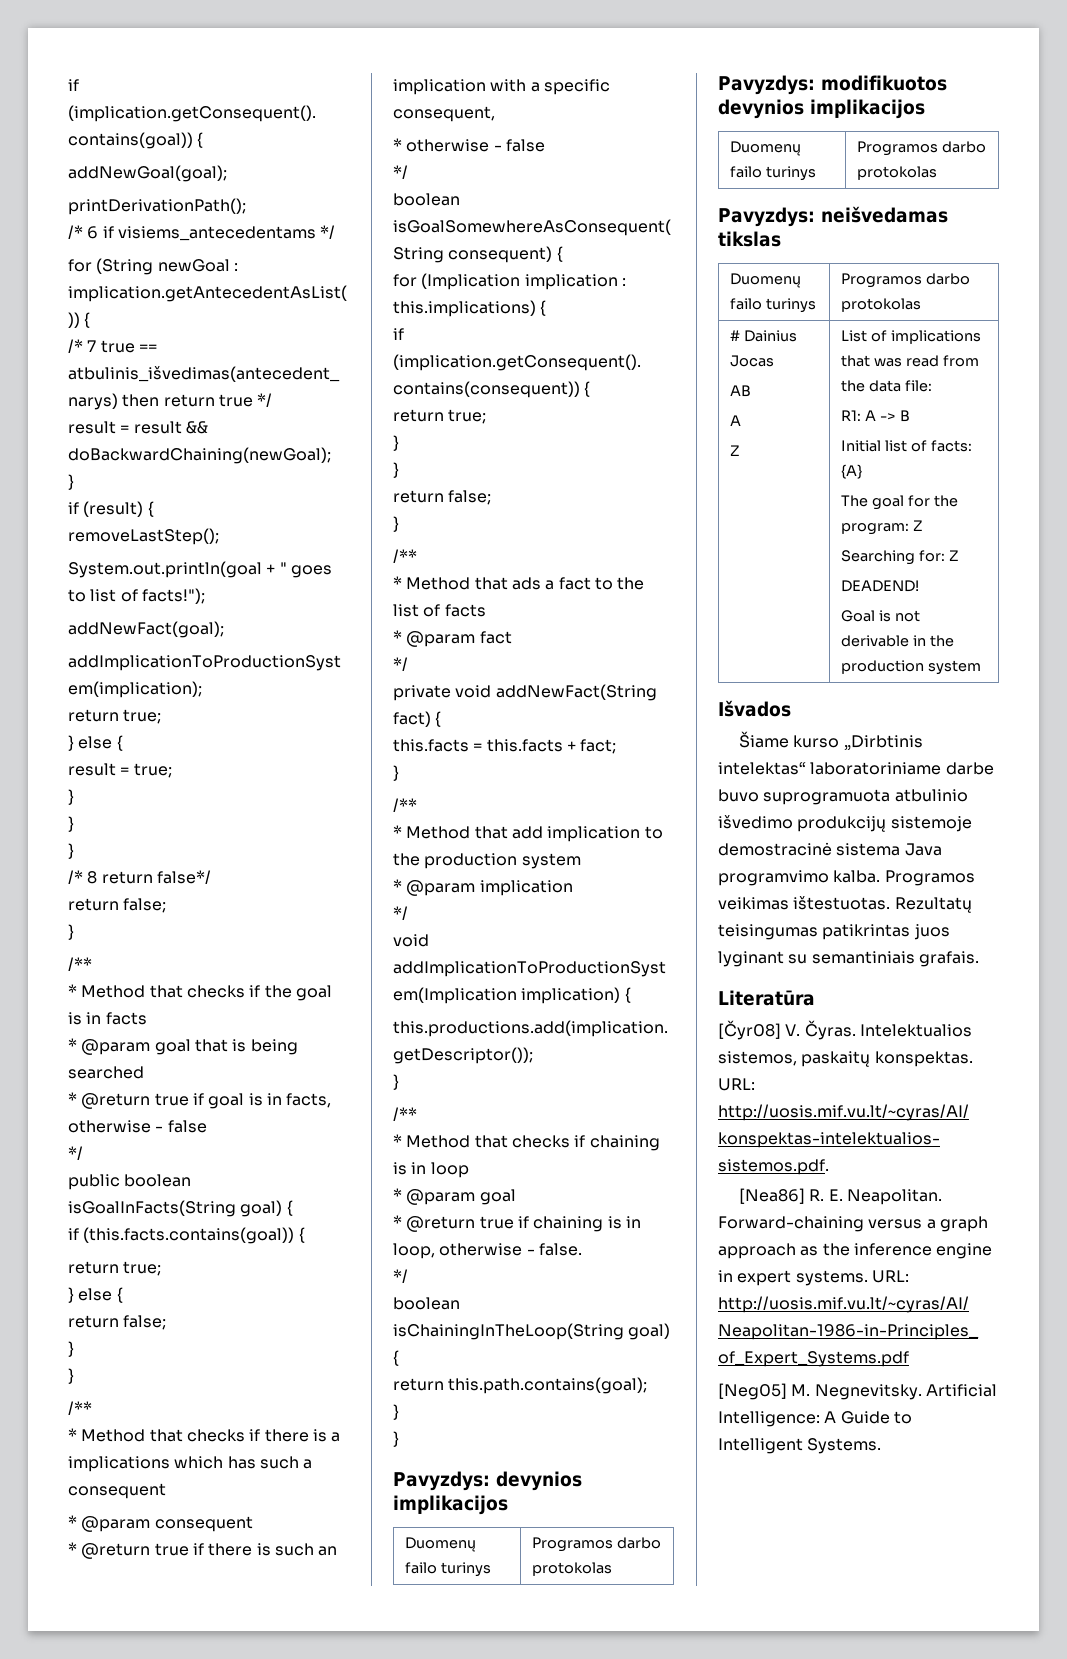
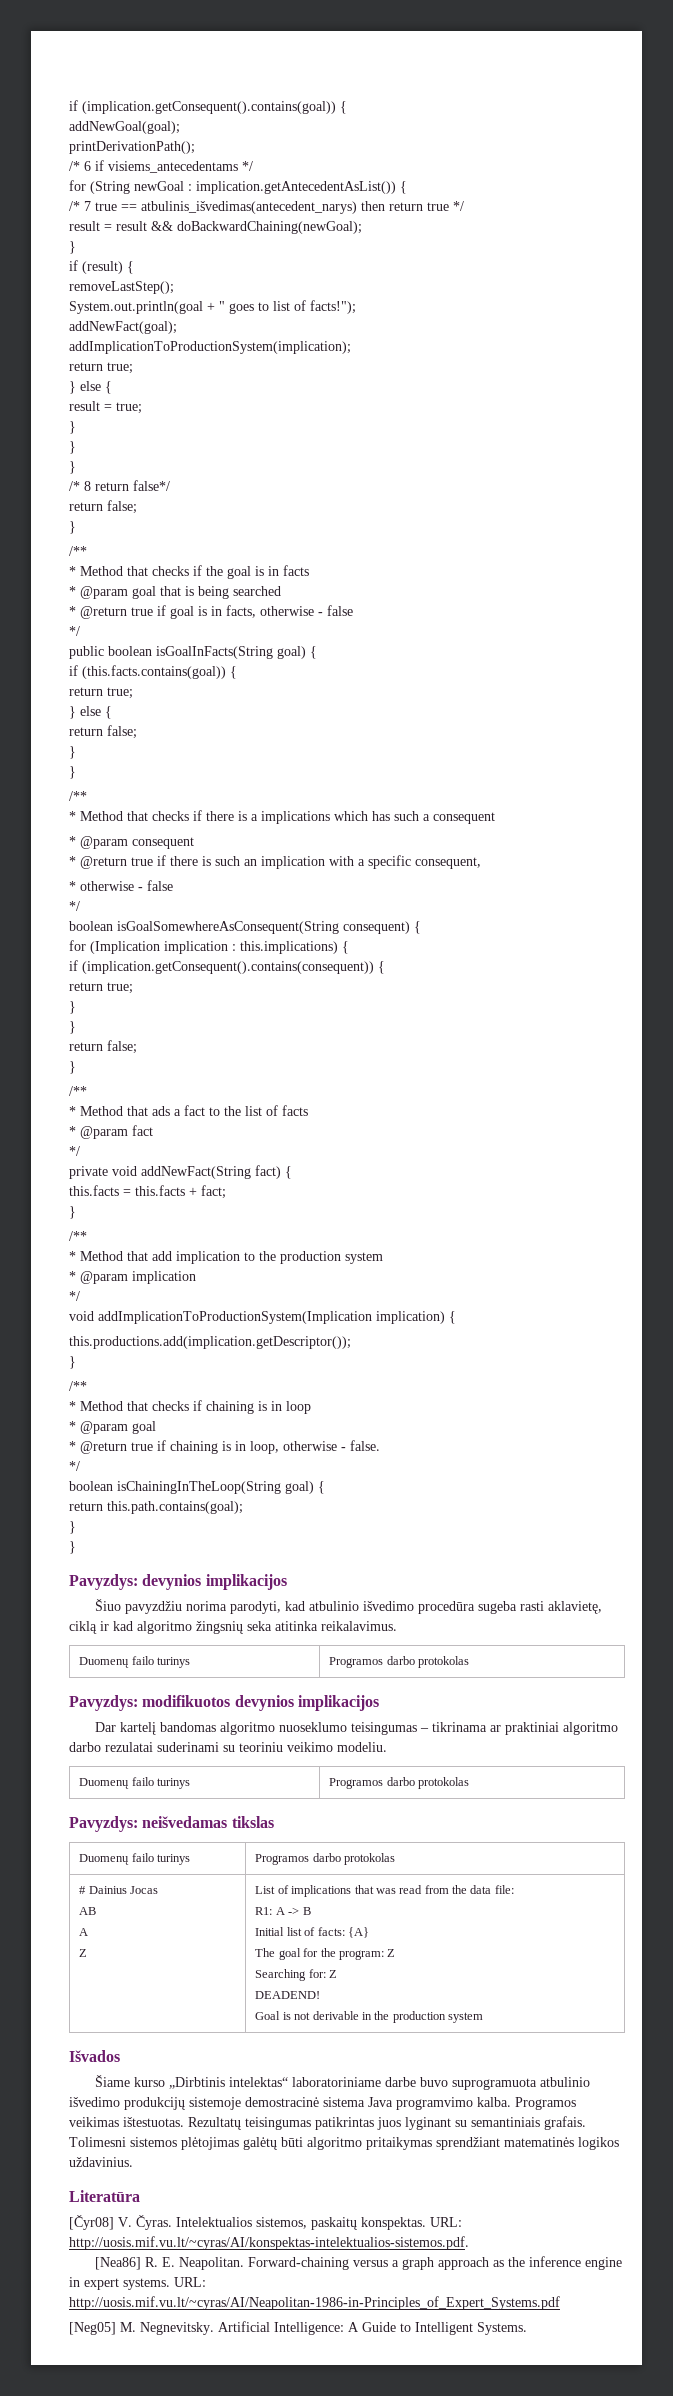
+ Šiuo pavyzdžiu norima parodyti, kad atbulinio išvedimo procedūra sugeba rasti aklavietę, ciklą ir kad algoritmo žingsnių seka atitinka reikalavimus.
+ Dar kartelį bandomas algoritmo nuoseklumo teisingumas – tikrinama ar praktiniai algoritmo darbo rezulatai suderinami su teoriniu veikimo modeliu.
+ Tolimesni sistemos plėtojimas galėtų būti algoritmo pritaikymas sprendžiant matematinės logikos uždavinius.

